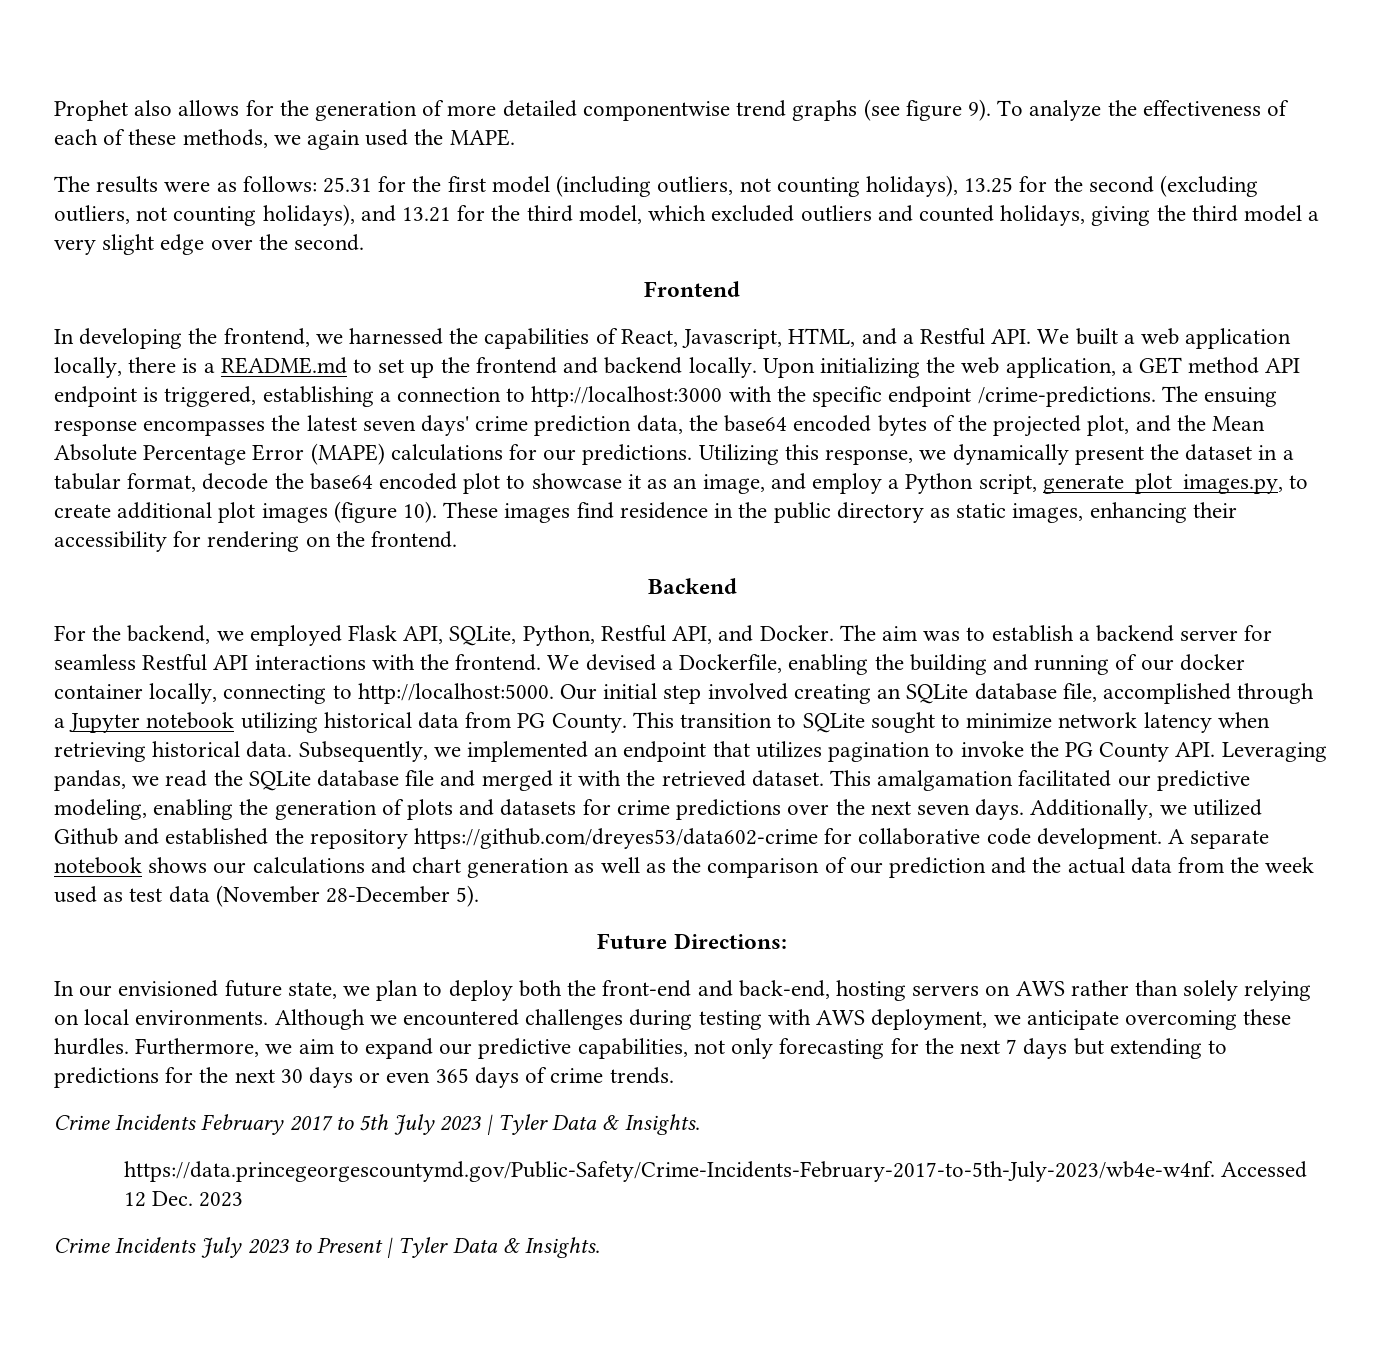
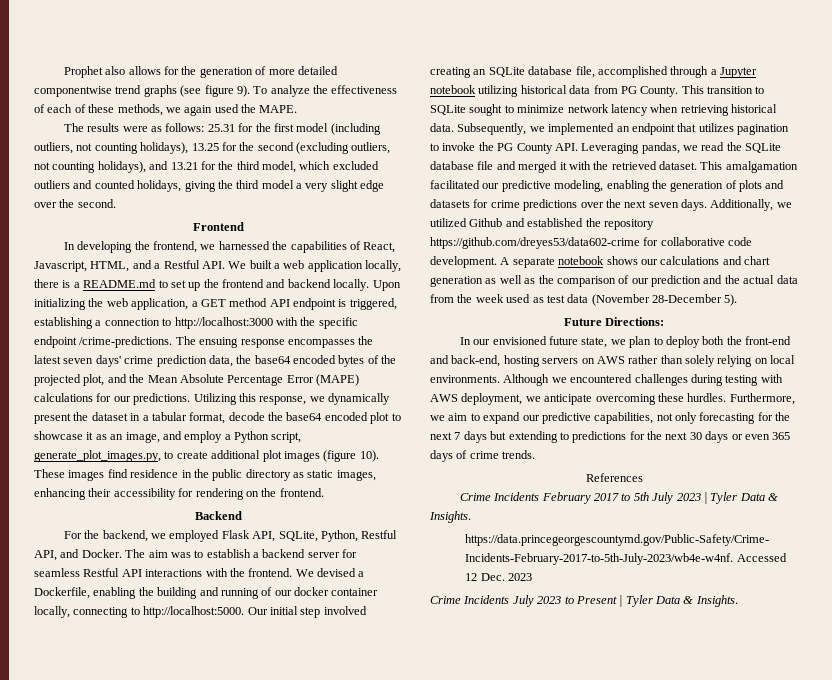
+ References

